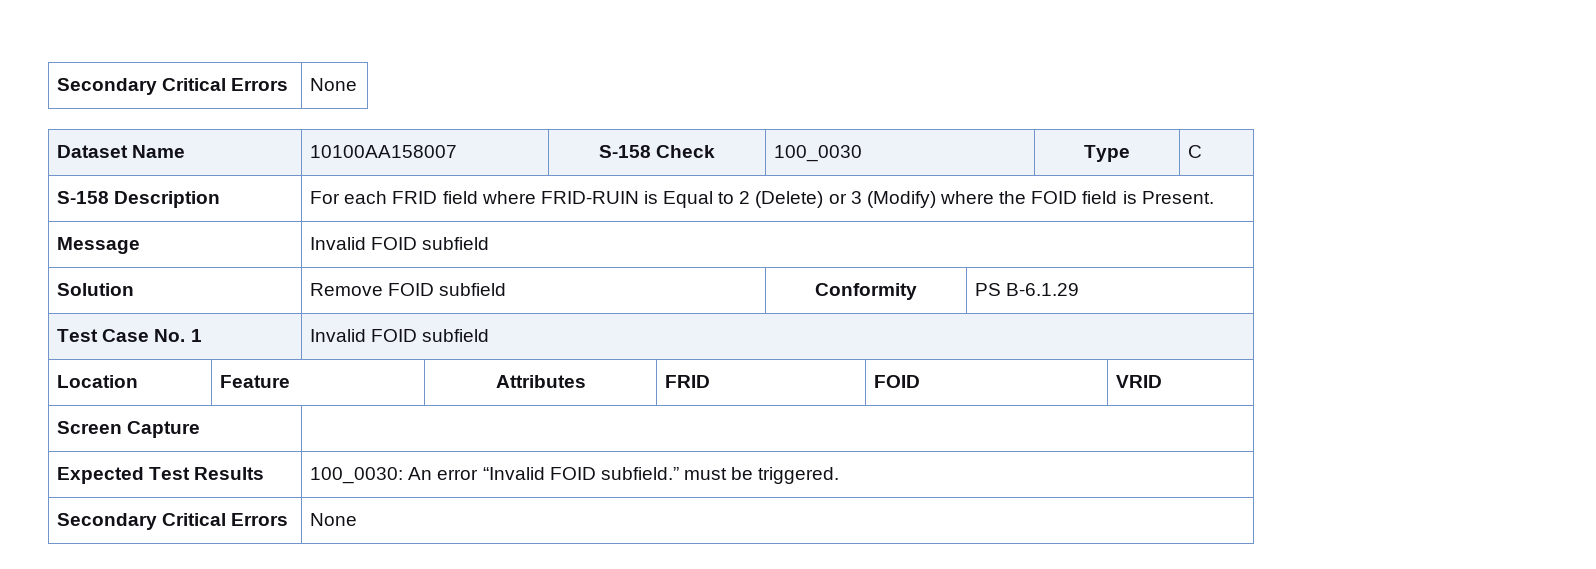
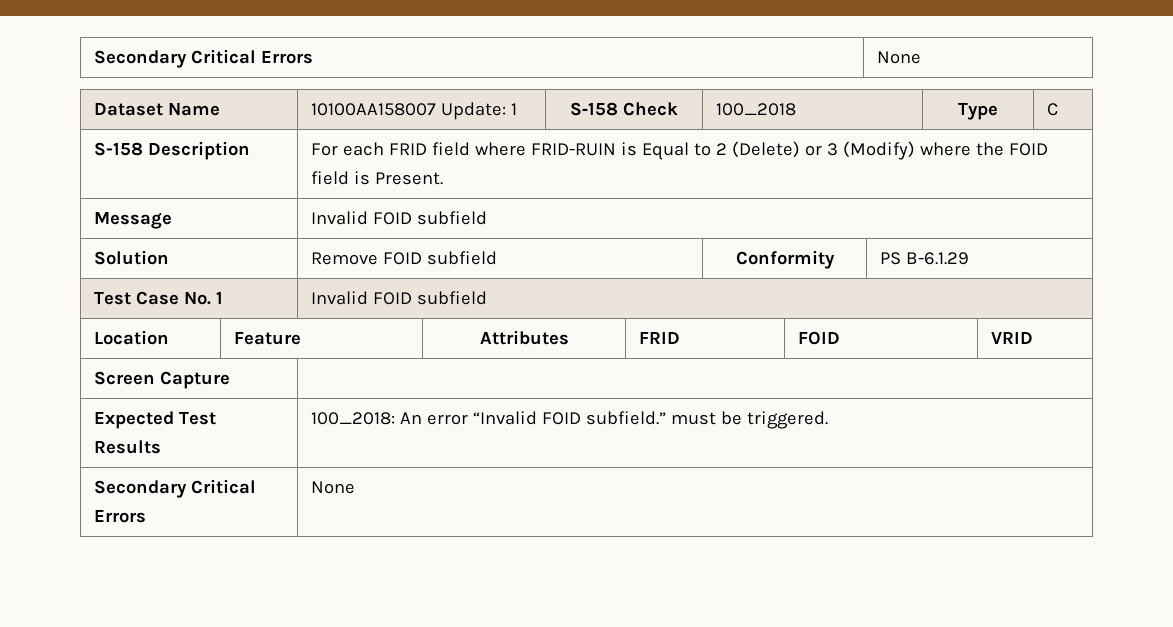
- Dataset Name | 10100AA158007 | S‐158 Check | 100_0030 | Type | C
+ Dataset Name | 10100AA158007 Update: 1 | S‐158 Check | 100_2018 | Type | C
- Expected Test Results | 100_0030: An error “Invalid FOID subfield.” must be triggered.
+ Expected Test Results | 100_2018: An error “Invalid FOID subfield.” must be triggered.

